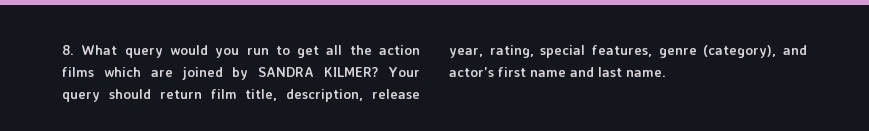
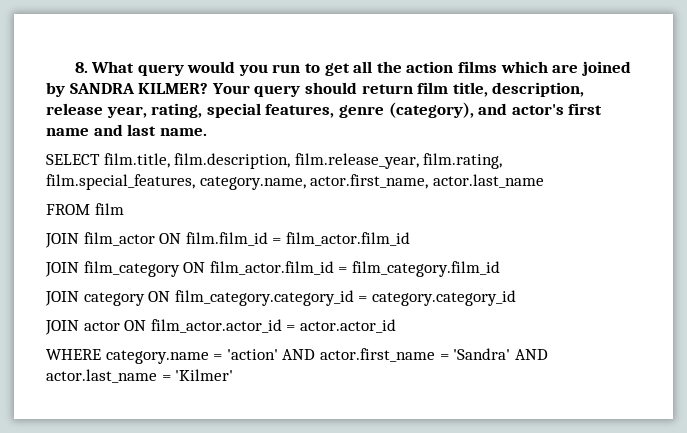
+ SELECT film.title, film.description, film.release_year, film.rating, film.special_features, category.name, actor.first_name, actor.last_name
+ FROM film
+ JOIN film_actor ON film.film_id = film_actor.film_id
+ JOIN film_category ON film_actor.film_id = film_category.film_id
+ JOIN category ON film_category.category_id = category.category_id
+ JOIN actor ON film_actor.actor_id = actor.actor_id
+ WHERE category.name = 'action' AND actor.first_name = 'Sandra' AND actor.last_name = 'Kilmer'

